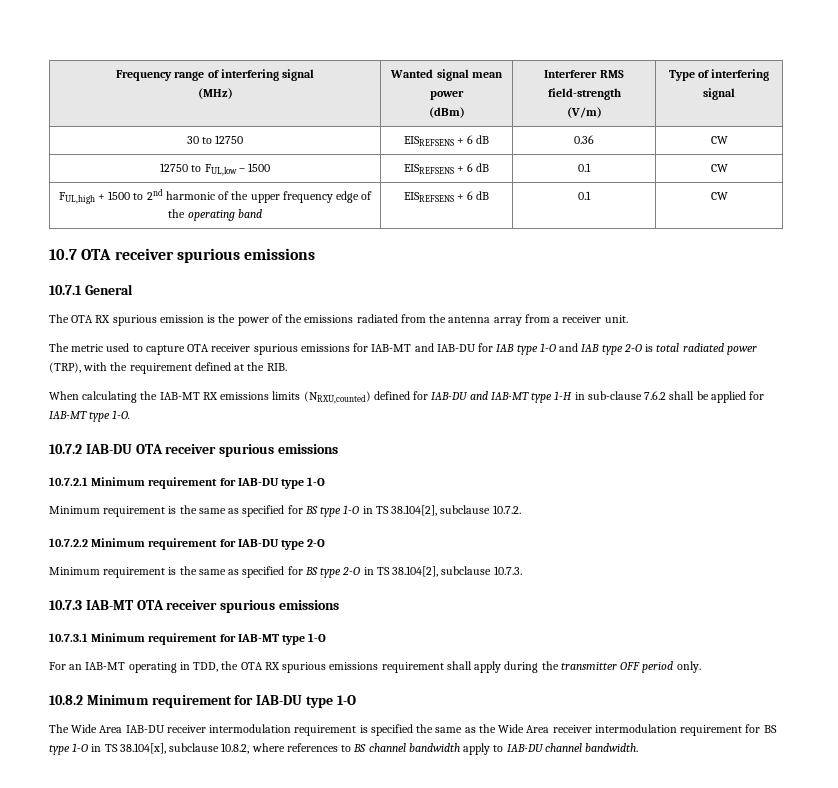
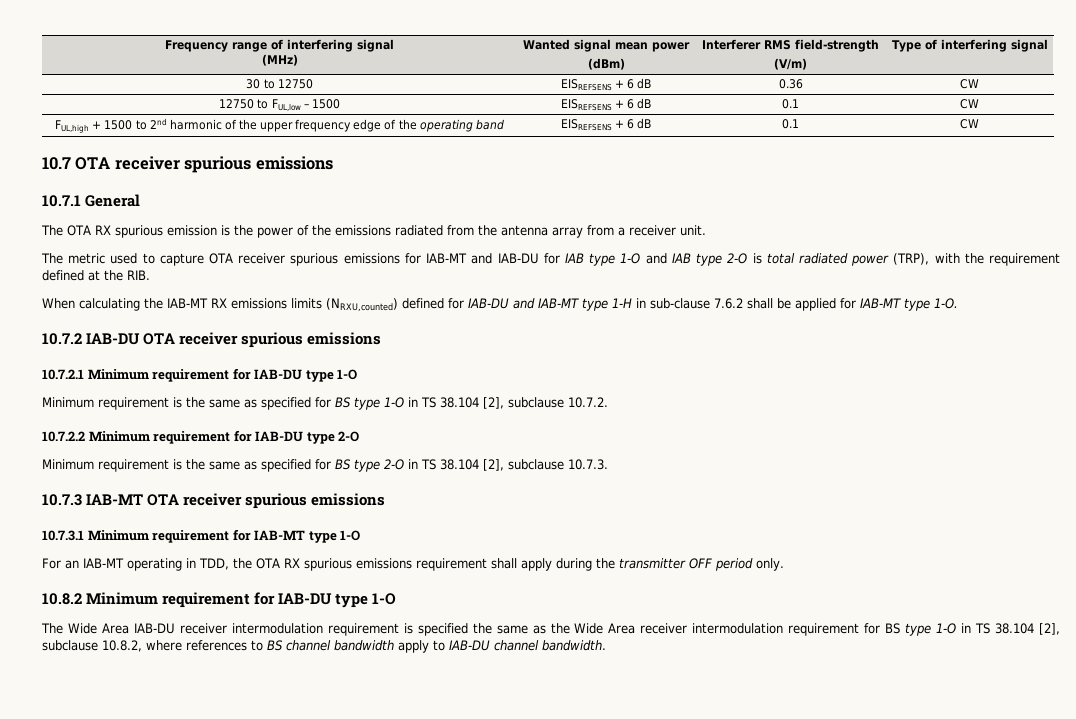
- Minimum requirement is the same as specified for BS type 1-O in TS 38.104[2], subclause 10.7.2.
+ Minimum requirement is the same as specified for BS type 1-O in TS 38.104 [2], subclause 10.7.2.
- Minimum requirement is the same as specified for BS type 2-O in TS 38.104[2], subclause 10.7.3.
+ Minimum requirement is the same as specified for BS type 2-O in TS 38.104 [2], subclause 10.7.3.
- The Wide Area IAB-DU receiver intermodulation requirement is specified the same as the Wide Area receiver intermodulation requirement for BS type 1-O in TS 38.104[x], subclause 10.8.2, where references to BS channel bandwidth apply to IAB-DU channel bandwidth.
+ The Wide Area IAB-DU receiver intermodulation requirement is specified the same as the Wide Area receiver intermodulation requirement for BS type 1-O in TS 38.104 [2], subclause 10.8.2, where references to BS channel bandwidth apply to IAB-DU channel bandwidth.

